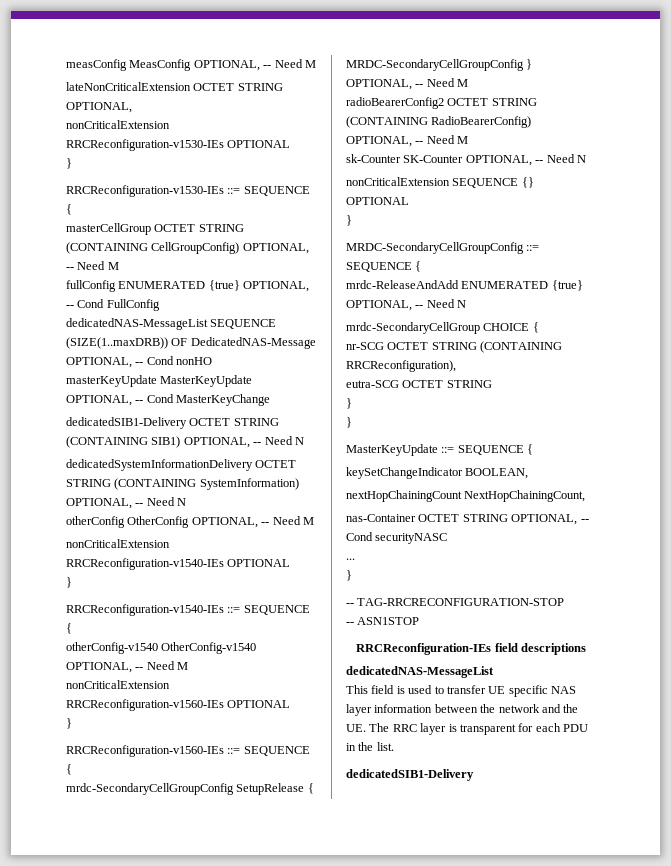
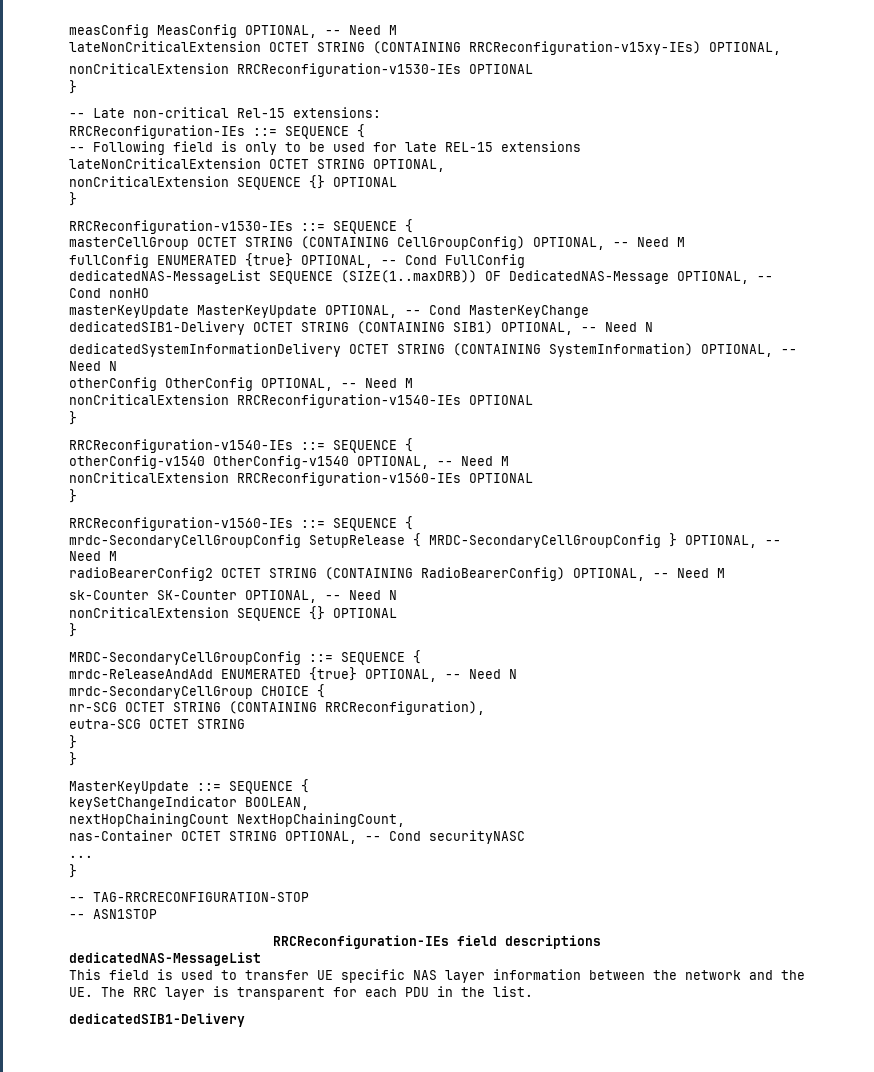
- lateNonCriticalExtension OCTET STRING OPTIONAL,
+ lateNonCriticalExtension OCTET STRING (CONTAINING RRCReconfiguration-v15xy-IEs) OPTIONAL,
+ -- Late non-critical Rel-15 extensions:
+ RRCReconfiguration-IEs ::= SEQUENCE {
+ -- Following field is only to be used for late REL-15 extensions
+ lateNonCriticalExtension OCTET STRING OPTIONAL,
+ nonCriticalExtension SEQUENCE {} OPTIONAL
+ }

